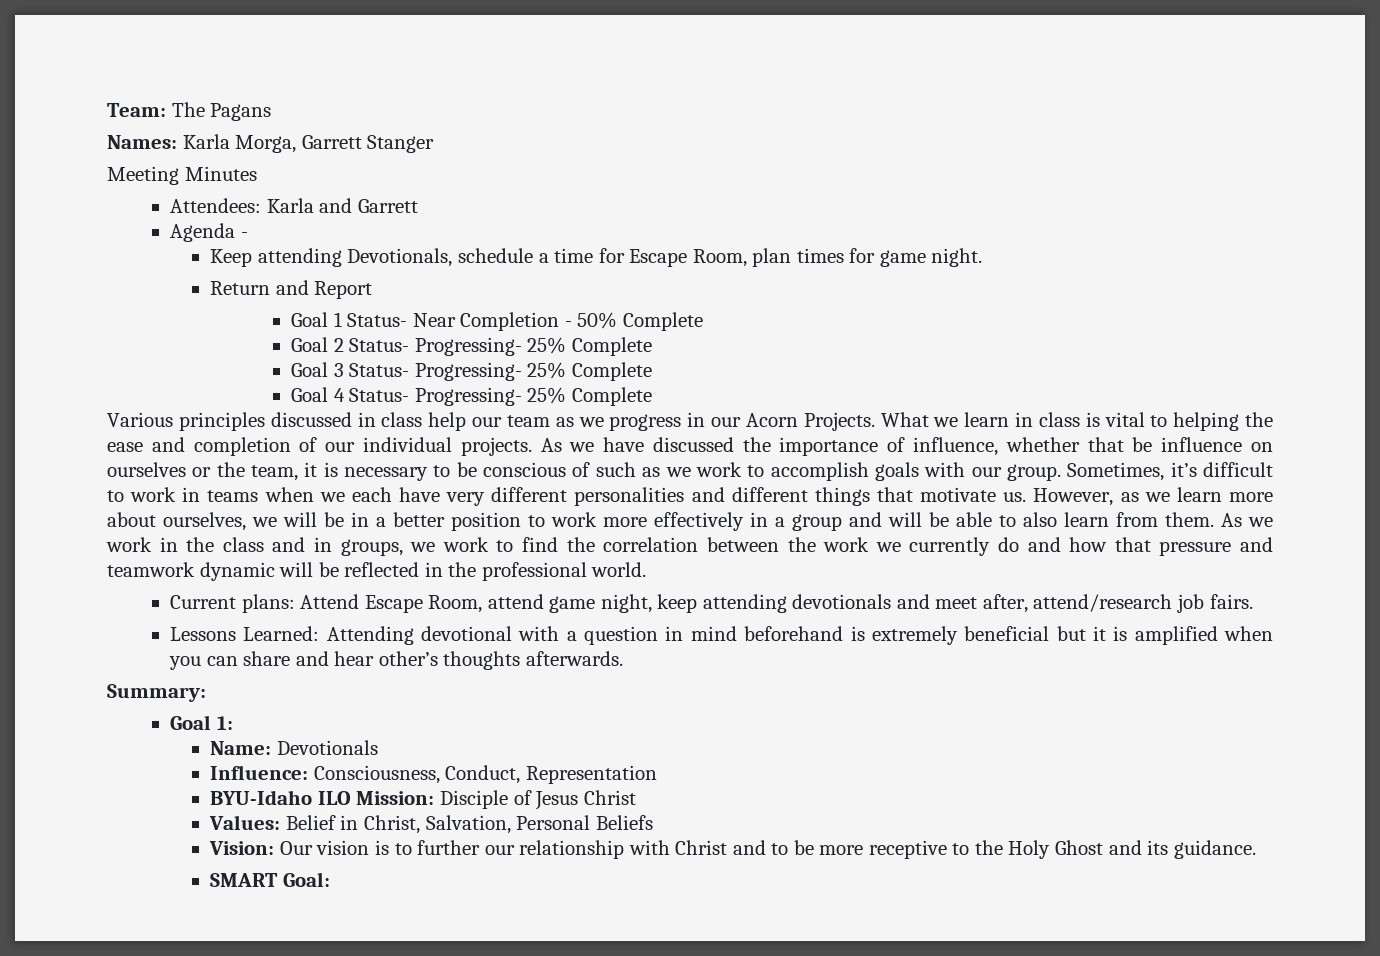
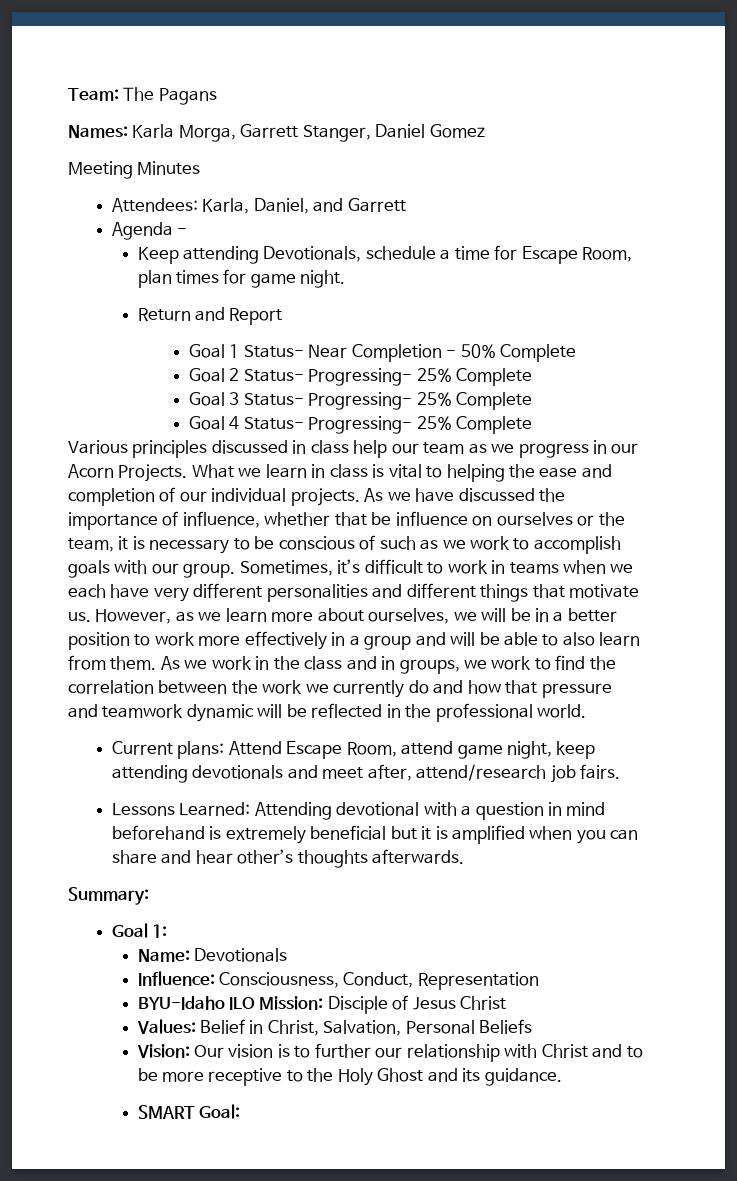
- Names: Karla Morga, Garrett Stanger
+ Names: Karla Morga, Garrett Stanger, Daniel Gomez
- Attendees: Karla and Garrett
+ Attendees: Karla, Daniel, and Garrett

